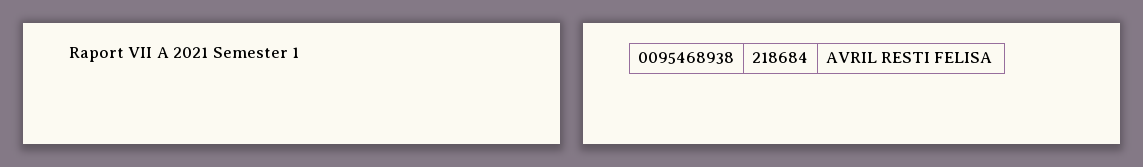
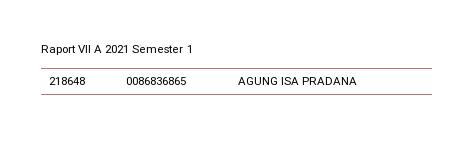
- 0095468938 | 218684 | AVRIL RESTI FELISA
+ 218648 | 0086836865 | AGUNG ISA PRADANA

